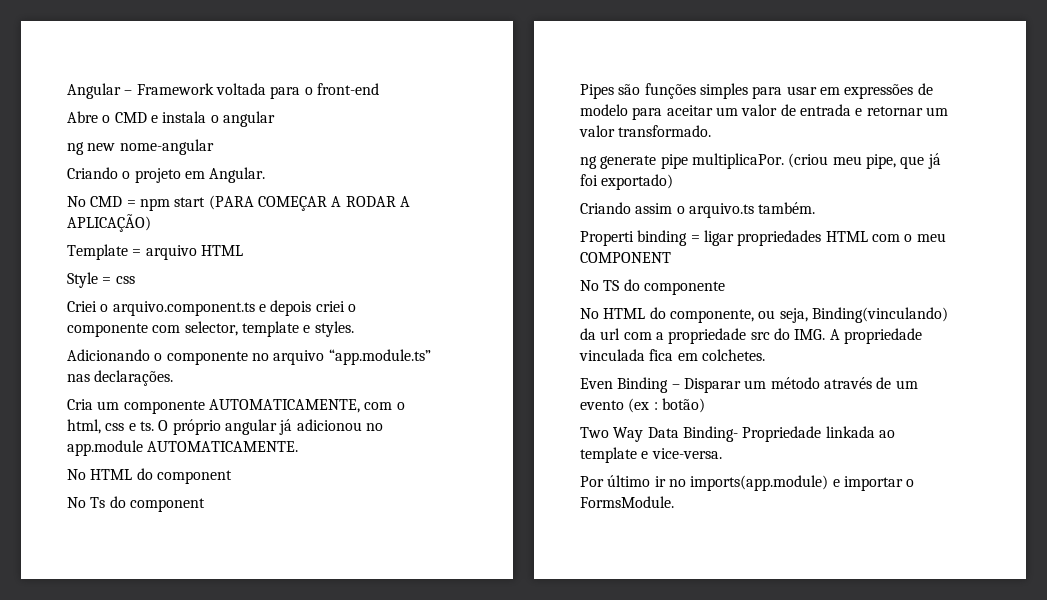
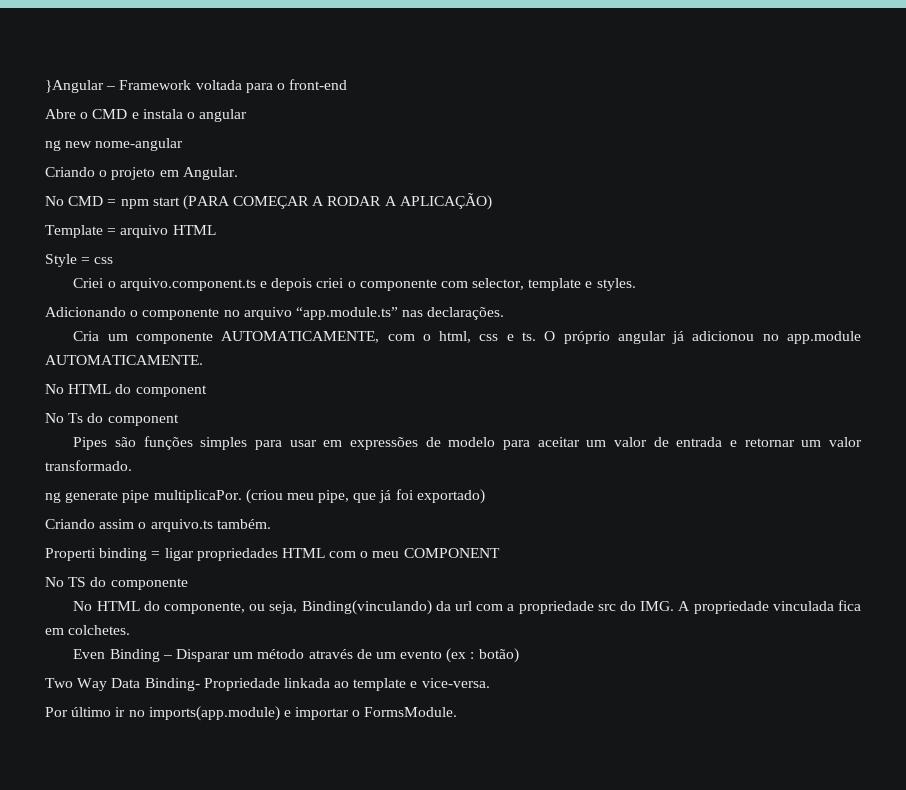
- Angular – Framework voltada para o front-end
+ }Angular – Framework voltada para o front-end

